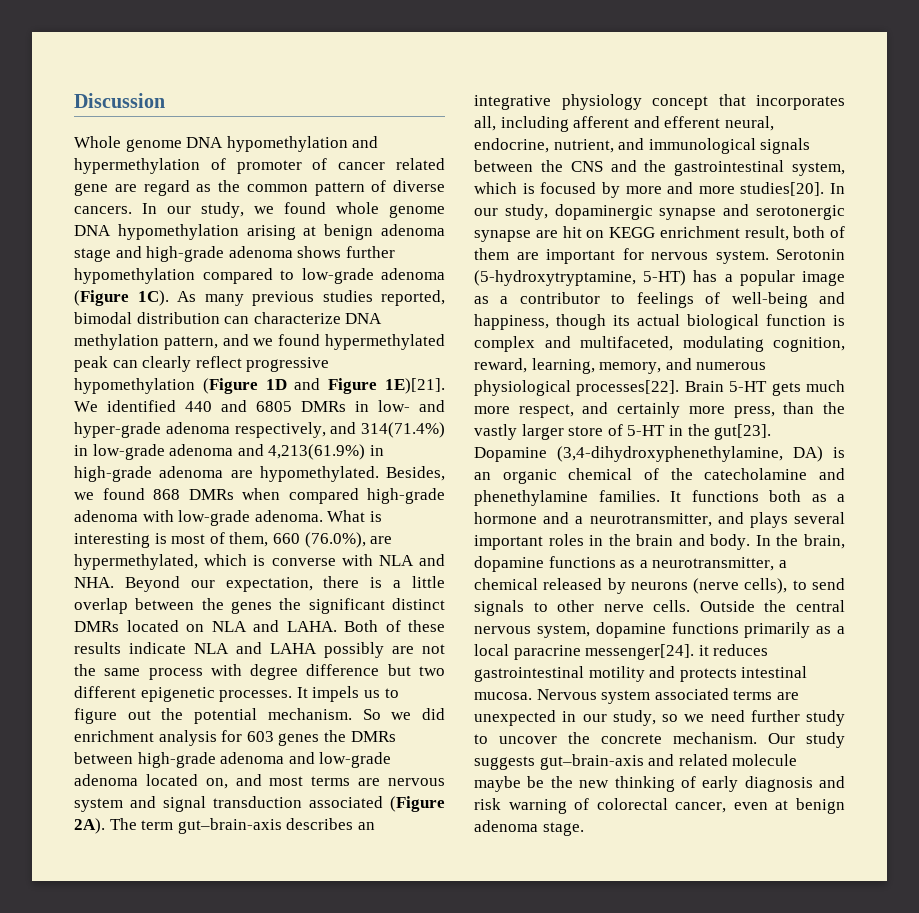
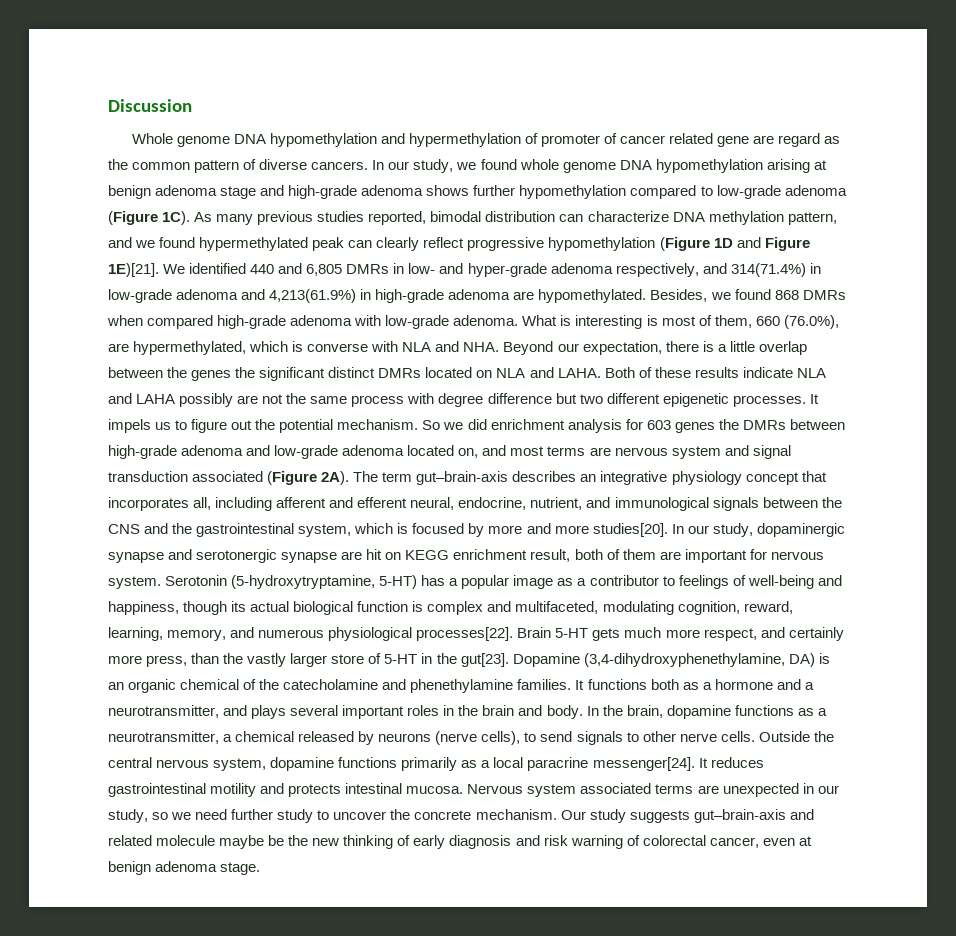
- We identified 440 and 6805 DMRs in low- and hyper-grade adenoma respectively, and 314(71.4%) in low-grade adenoma and 4,213(61.9%) in high-grade adenoma are hypomethylated.
+ We identified 440 and 6,805 DMRs in low- and hyper-grade adenoma respectively, and 314(71.4%) in low-grade adenoma and 4,213(61.9%) in high-grade adenoma are hypomethylated.
- Outside the central nervous system, dopamine functions primarily as a local paracrine messenger[24]. it reduces gastrointestinal motility and protects intestinal mucosa.
+ Outside the central nervous system, dopamine functions primarily as a local paracrine messenger[24]. It reduces gastrointestinal motility and protects intestinal mucosa.

